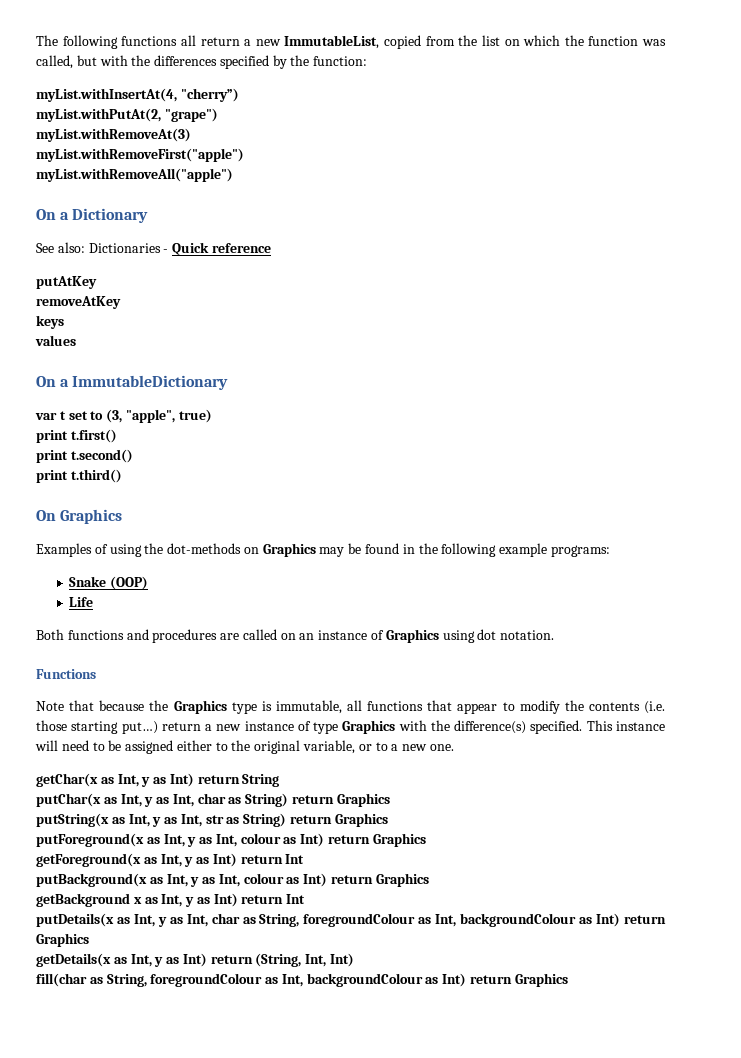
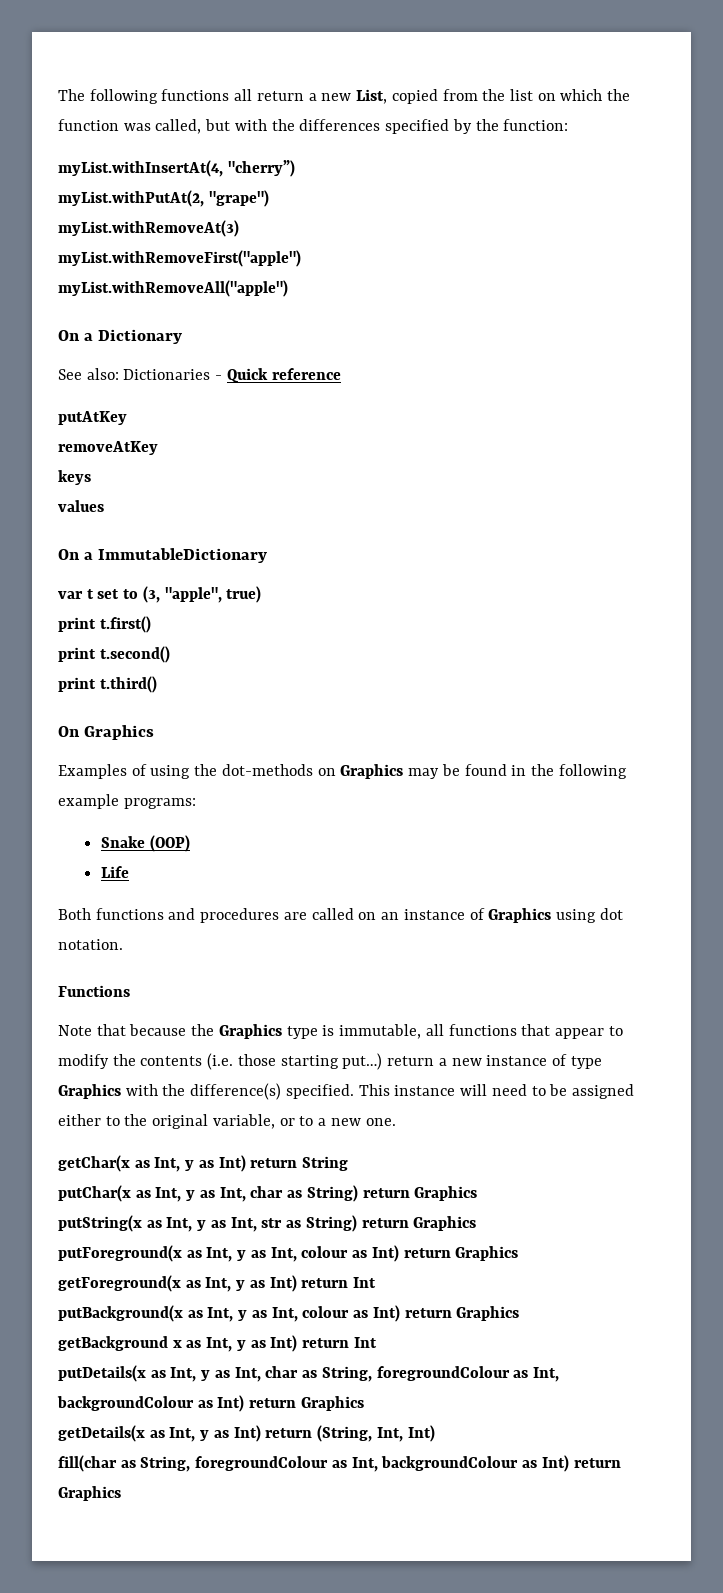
- The following functions all return a new ImmutableList, copied from the list on which the function was called, but with the differences specified by the function:
+ The following functions all return a new List, copied from the list on which the function was called, but with the differences specified by the function:

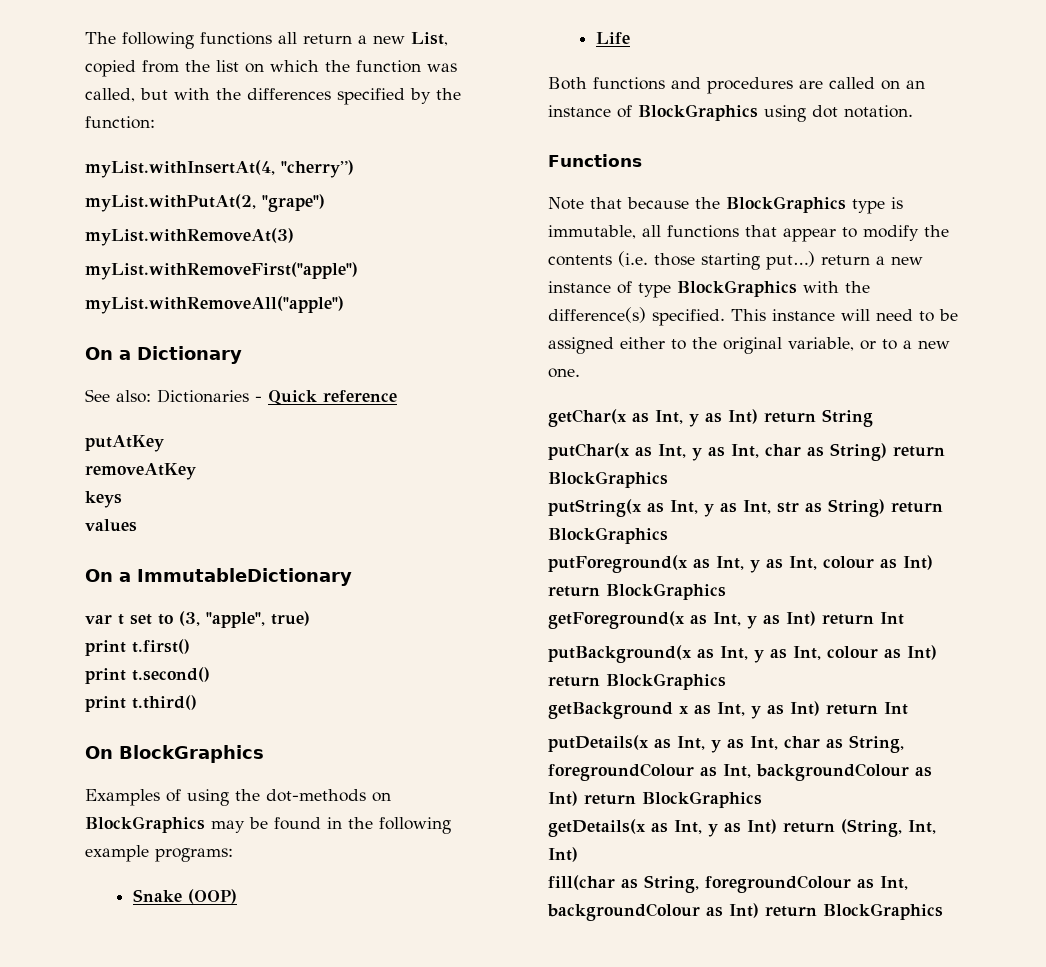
- On Graphics
+ On BlockGraphics
- Examples of using the dot-methods on Graphics may be found in the following example programs:
+ Examples of using the dot-methods on BlockGraphics may be found in the following example programs:
- Both functions and procedures are called on an instance of Graphics using dot notation.
+ Both functions and procedures are called on an instance of BlockGraphics using dot notation.
- Note that because the Graphics type is immutable, all functions that appear to modify the contents (i.e. those starting put…) return a new instance of type Graphics with the difference(s) specified.
+ Note that because the BlockGraphics type is immutable, all functions that appear to modify the contents (i.e. those starting put…) return a new instance of type BlockGraphics with the difference(s) specified.
- putChar(x as Int, y as Int, char as String) return Graphics
+ putChar(x as Int, y as Int, char as String) return BlockGraphics
- putString(x as Int, y as Int, str as String) return Graphics
+ putString(x as Int, y as Int, str as String) return BlockGraphics
- putForeground(x as Int, y as Int, colour as Int) return Graphics
+ putForeground(x as Int, y as Int, colour as Int) return BlockGraphics
- putBackground(x as Int, y as Int, colour as Int) return Graphics
+ putBackground(x as Int, y as Int, colour as Int) return BlockGraphics
- putDetails(x as Int, y as Int, char as String, foregroundColour as Int, backgroundColour as Int) return Graphics
+ putDetails(x as Int, y as Int, char as String, foregroundColour as Int, backgroundColour as Int) return BlockGraphics
- fill(char as String, foregroundColour as Int, backgroundColour as Int) return Graphics
+ fill(char as String, foregroundColour as Int, backgroundColour as Int) return BlockGraphics

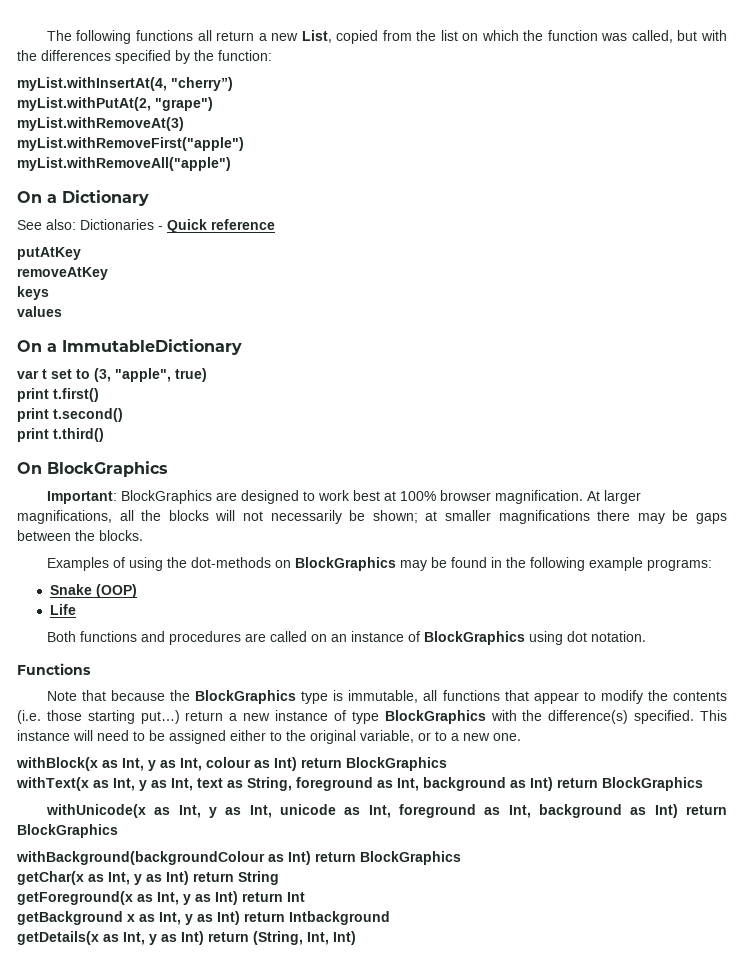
+ Important: BlockGraphics are designed to work best at 100% browser magnification. At larger magnifications, all the blocks will not necessarily be shown; at smaller magnifications there may be gaps between the blocks.
- getChar(x as Int, y as Int) return String
- putChar(x as Int, y as Int, char as String) return BlockGraphics
- putString(x as Int, y as Int, str as String) return BlockGraphics
- putForeground(x as Int, y as Int, colour as Int) return BlockGraphics
+ withBlock(x as Int, y as Int, colour as Int) return BlockGraphics
+ withText(x as Int, y as Int, text as String, foreground as Int, background as Int) return BlockGraphics
+ withUnicode(x as Int, y as Int, unicode as Int, foreground as Int, background as Int) return BlockGraphics
+ withBackground(backgroundColour as Int) return BlockGraphics
+ getChar(x as Int, y as Int) return String
- putBackground(x as Int, y as Int, colour as Int) return BlockGraphics
- getBackground x as Int, y as Int) return Int
- putDetails(x as Int, y as Int, char as String, foregroundColour as Int, backgroundColour as Int) return BlockGraphics
+ getBackground x as Int, y as Int) return Intbackground
- fill(char as String, foregroundColour as Int, backgroundColour as Int) return BlockGraphics

